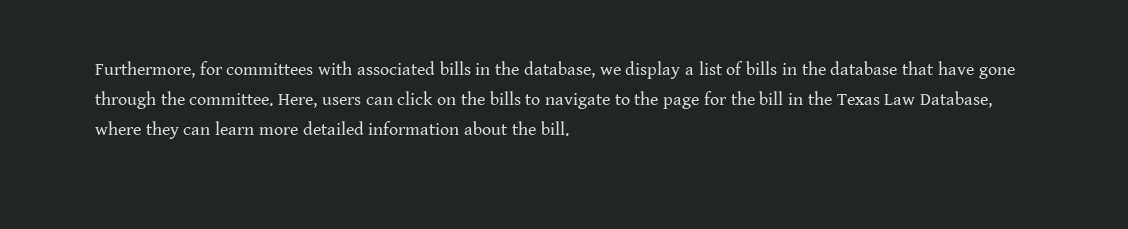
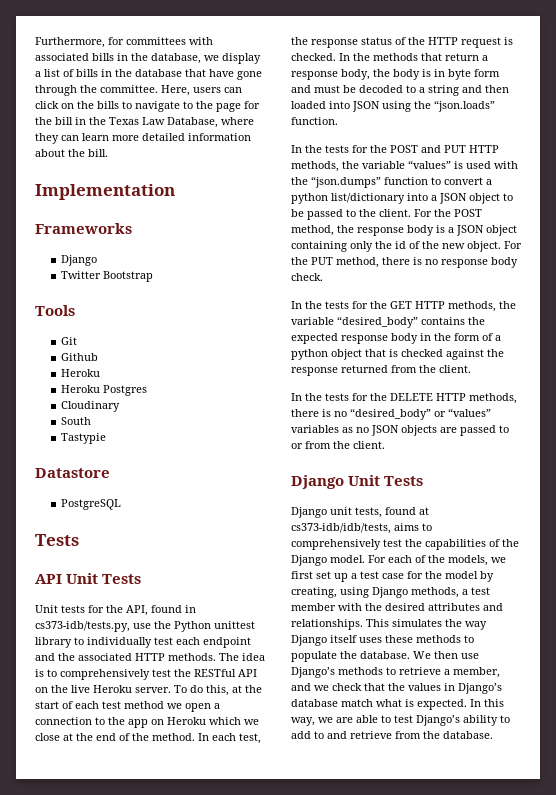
+ Implementation
+ Frameworks
+ Django
+ Twitter Bootstrap
+ Tools
+ Git
+ Github
+ Heroku
+ Heroku Postgres
+ Cloudinary
+ South
+ Tastypie
+ Datastore
+ PostgreSQL
+ Tests
+ API Unit Tests
+ Unit tests for the API, found in cs373-idb/tests.py, use the Python unittest library to individually test each endpoint and the associated HTTP methods. The idea is to comprehensively test the RESTful API on the live Heroku server. To do this, at the start of each test method we open a connection to the app on Heroku which we close at the end of the method. In each test, the response status of the HTTP request is checked. In the methods that return a response body, the body is in byte form and must be decoded to a string and then loaded into JSON using the “json.loads” function.
+ In the tests for the POST and PUT HTTP methods, the variable “values” is used with the “json.dumps” function to convert a python list/dictionary into a JSON object to be passed to the client. For the POST method, the response body is a JSON object containing only the id of the new object. For the PUT method, there is no response body check.
+ In the tests for the GET HTTP methods, the variable “desired_body” contains the expected response body in the form of a python object that is checked against the response returned from the client.
+ In the tests for the DELETE HTTP methods, there is no “desired_body” or “values” variables as no JSON objects are passed to or from the client.
+ Django Unit Tests
+ Django unit tests, found at cs373-idb/idb/tests, aims to comprehensively test the capabilities of the Django model. For each of the models, we first set up a test case for the model by creating, using Django methods, a test member with the desired attributes and relationships. This simulates the way Django itself uses these methods to populate the database. We then use Django’s methods to retrieve a member, and we check that the values in Django’s database match what is expected. In this way, we are able to test Django’s ability to add to and retrieve from the database.

